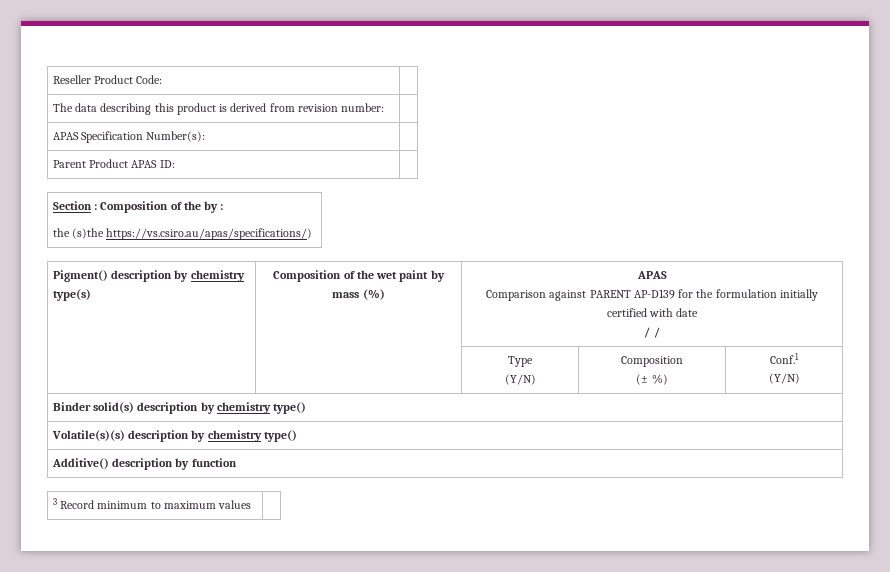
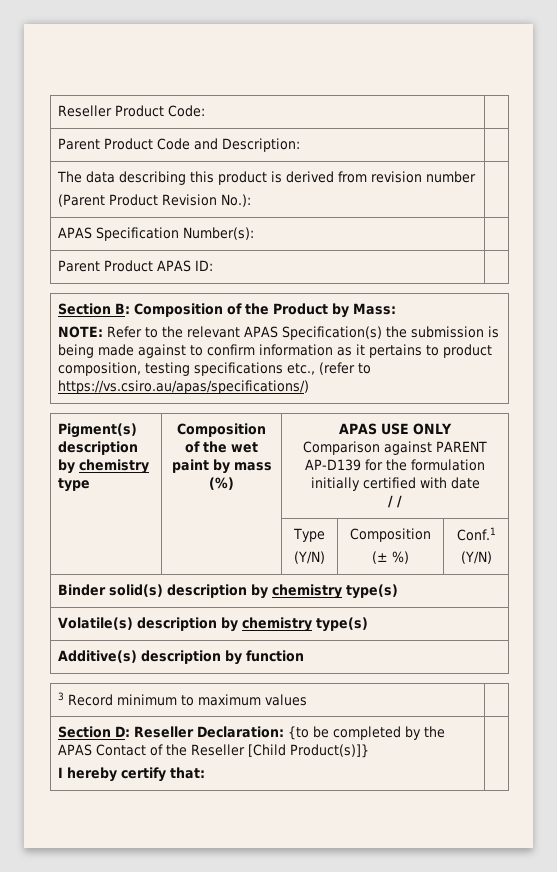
+ Parent Product Code and Description: |
- The data describing this product is derived from revision number: |
+ The data describing this product is derived from revision number
+ (Parent Product Revision No.): |
- Section : Composition of the by :
- the (s)the https://vs.csiro.au/apas/specifications/)
+ Section B: Composition of the Product by Mass:
+ NOTE: Refer to the relevant APAS Specification(s) the submission is being made against to confirm information as it pertains to product composition, testing specifications etc., (refer to https://vs.csiro.au/apas/specifications/)
- Pigment() description by chemistry type(s) | Composition of the wet paint by mass (%) | APAS
+ Pigment(s) description by chemistry type | Composition of the wet paint by mass (%) | APAS USE ONLY
- Binder solid(s) description by chemistry type()
- Volatile(s)(s) description by chemistry type()
- Additive() description by function
+ Binder solid(s) description by chemistry type(s)
+ Volatile(s) description by chemistry type(s)
+ Additive(s) description by function
+ Section D: Reseller Declaration: {to be completed by the APAS Contact of the Reseller [Child Product(s)]}
+ I hereby certify that: |

